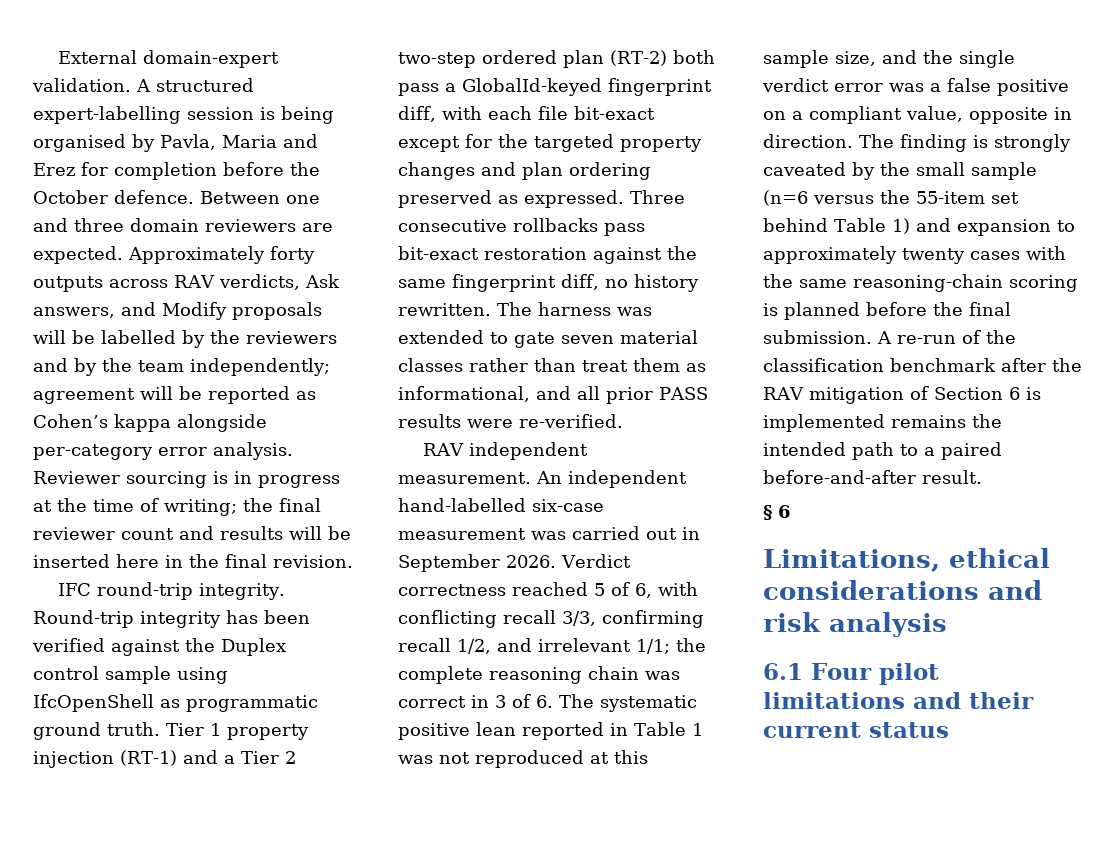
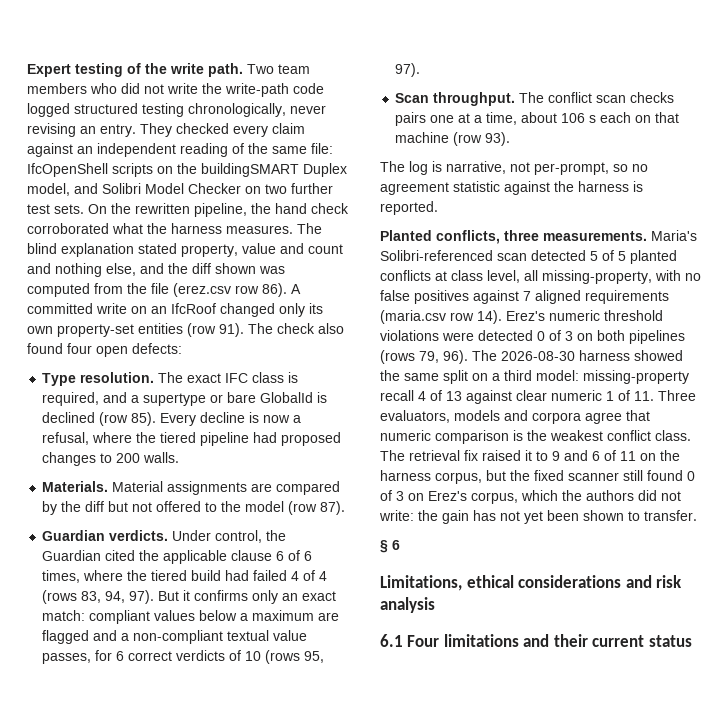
- External domain-expert validation. A structured expert-labelling session is being organised by Pavla, Maria and Erez for completion before the October defence. Between one and three domain reviewers are expected. Approximately forty outputs across RAV verdicts, Ask answers, and Modify proposals will be labelled by the reviewers and by the team independently; agreement will be reported as Cohen’s kappa alongside per-category error analysis. Reviewer sourcing is in progress at the time of writing; the final reviewer count and results will be inserted here in the final revision.
- IFC round-trip integrity. Round-trip integrity has been verified against the Duplex control sample using IfcOpenShell as programmatic ground truth. Tier 1 property injection (RT-1) and a Tier 2 two-step ordered plan (RT-2) both pass a GlobalId-keyed fingerprint diff, with each file bit-exact except for the targeted property changes and plan ordering preserved as expressed. Three consecutive rollbacks pass bit-exact restoration against the same fingerprint diff, no history rewritten. The harness was extended to gate seven material classes rather than treat them as informational, and all prior PASS results were re-verified.
- RAV independent measurement. An independent hand-labelled six-case measurement was carried out in September 2026. Verdict correctness reached 5 of 6, with conflicting recall 3/3, confirming recall 1/2, and irrelevant 1/1; the complete reasoning chain was correct in 3 of 6. The systematic positive lean reported in Table 1 was not reproduced at this sample size, and the single verdict error was a false positive on a compliant value, opposite in direction. The finding is strongly caveated by the small sample (n=6 versus the 55-item set behind Table 1) and expansion to approximately twenty cases with the same reasoning-chain scoring is planned before the final submission. A re-run of the classification benchmark after the RAV mitigation of Section 6 is implemented remains the intended path to a paired before-and-after result.
+ Expert testing of the write path. Two team members who did not write the write-path code logged structured testing chronologically, never revising an entry. They checked every claim against an independent reading of the same file: IfcOpenShell scripts on the buildingSMART Duplex model, and Solibri Model Checker on two further test sets. On the rewritten pipeline, the hand check corroborated what the harness measures. The blind explanation stated property, value and count and nothing else, and the diff shown was computed from the file (erez.csv row 86). A committed write on an IfcRoof changed only its own property-set entities (row 91). The check also found four open defects:
+ Type resolution. The exact IFC class is required, and a supertype or bare GlobalId is declined (row 85). Every decline is now a refusal, where the tiered pipeline had proposed changes to 200 walls.
+ Materials. Material assignments are compared by the diff but not offered to the model (row 87).
+ Guardian verdicts. Under control, the Guardian cited the applicable clause 6 of 6 times, where the tiered build had failed 4 of 4 (rows 83, 94, 97). But it confirms only an exact match: compliant values below a maximum are flagged and a non-compliant textual value passes, for 6 correct verdicts of 10 (rows 95, 97).
+ Scan throughput. The conflict scan checks pairs one at a time, about 106 s each on that machine (row 93).
+ The log is narrative, not per-prompt, so no agreement statistic against the harness is reported.
+ Planted conflicts, three measurements. Maria's Solibri-referenced scan detected 5 of 5 planted conflicts at class level, all missing-property, with no false positives against 7 aligned requirements (maria.csv row 14). Erez's numeric threshold violations were detected 0 of 3 on both pipelines (rows 79, 96). The 2026-08-30 harness showed the same split on a third model: missing-property recall 4 of 13 against clear numeric 1 of 11. Three evaluators, models and corpora agree that numeric comparison is the weakest conflict class. The retrieval fix raised it to 9 and 6 of 11 on the harness corpus, but the fixed scanner still found 0 of 3 on Erez's corpus, which the authors did not write: the gain has not yet been shown to transfer.
- 6.1 Four pilot limitations and their current status
+ 6.1 Four limitations and their current status

